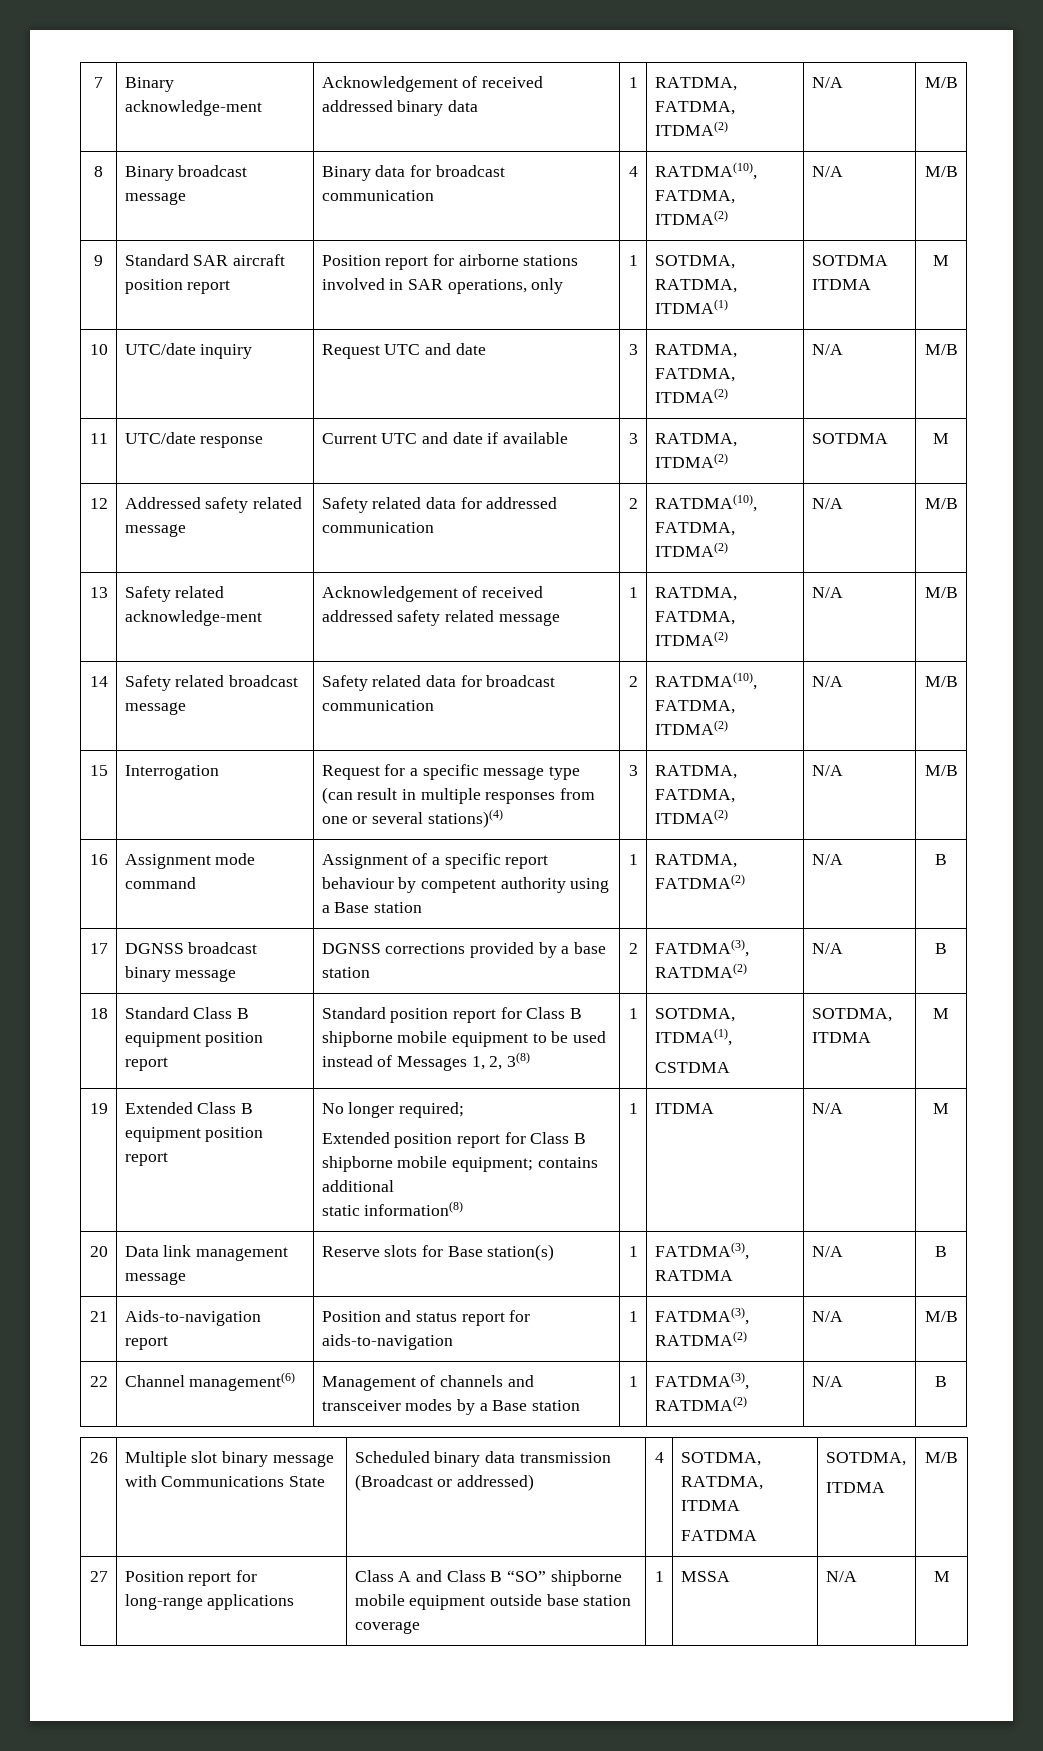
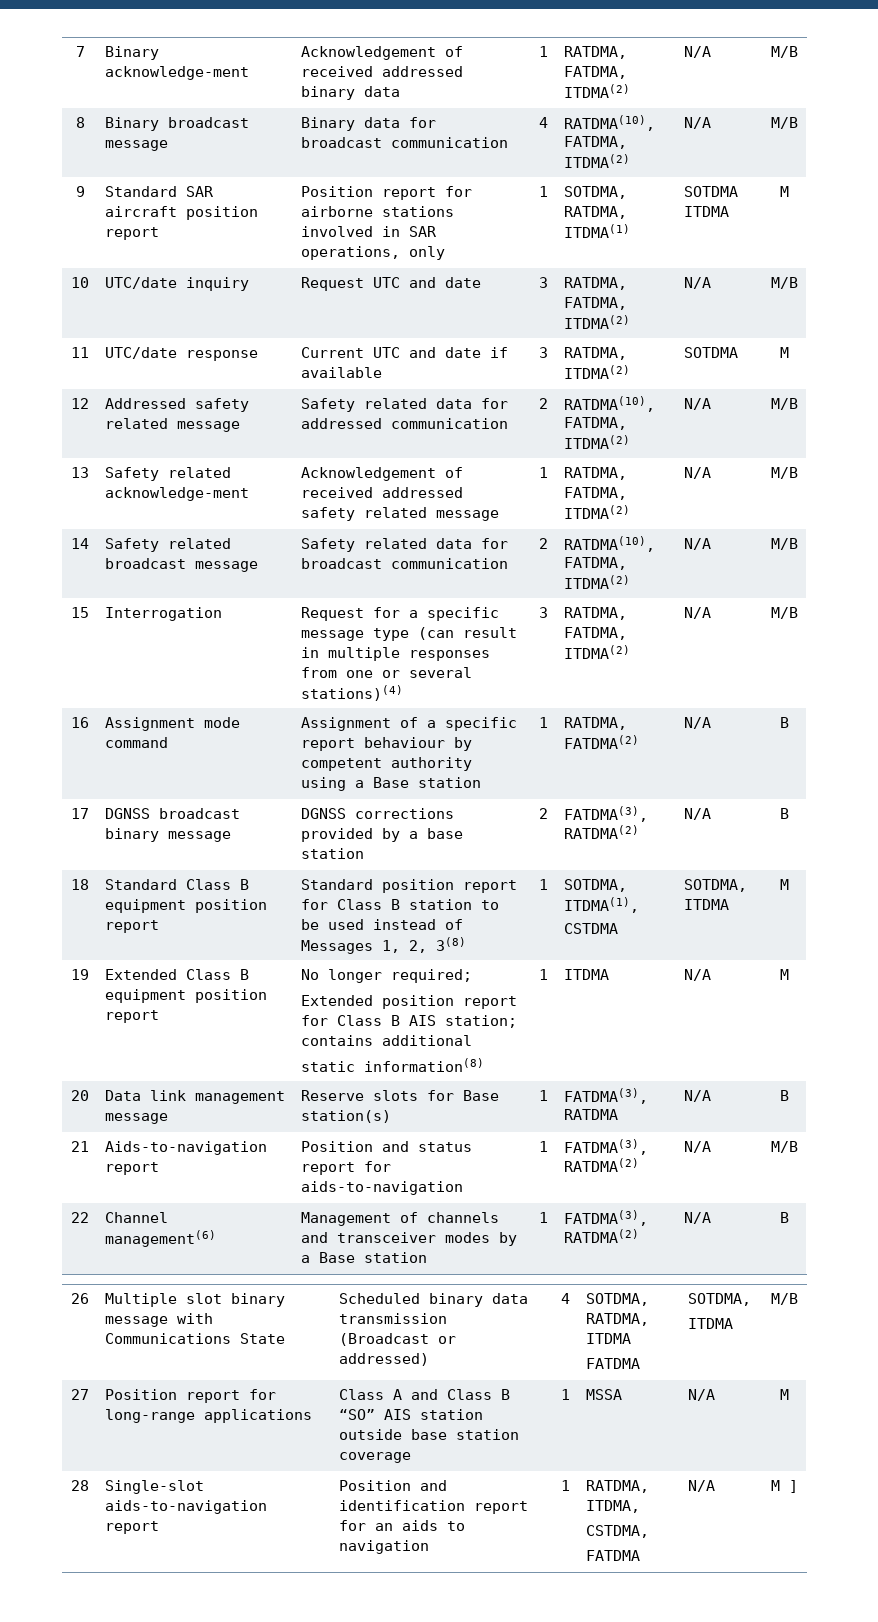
- 18 | Standard Class B equipment position report | Standard position report for Class B shipborne mobile equipment to be used instead of Messages 1, 2, 3(8) | 1 | SOTDMA, ITDMA(1),
+ 18 | Standard Class B equipment position report | Standard position report for Class B station to be used instead of Messages 1, 2, 3(8) | 1 | SOTDMA, ITDMA(1),
  19 | Extended Class B equipment position report | No longer required;
- Extended position report for Class B shipborne mobile equipment; contains additional
+ Extended position report for Class B AIS station; contains additional
- 27 | Position report for long-range applications | Class A and Class B “SO” shipborne mobile equipment outside base station coverage | 1 | MSSA | N/A | M
+ 27 | Position report for long-range applications | Class A and Class B “SO” AIS station outside base station coverage | 1 | MSSA | N/A | M
+ 28 | Single-slot aids-to-navigation report | Position and identification report for an aids to navigation | 1 | RATDMA, ITDMA,
+ CSTDMA,
+ FATDMA | N/A | M ]

